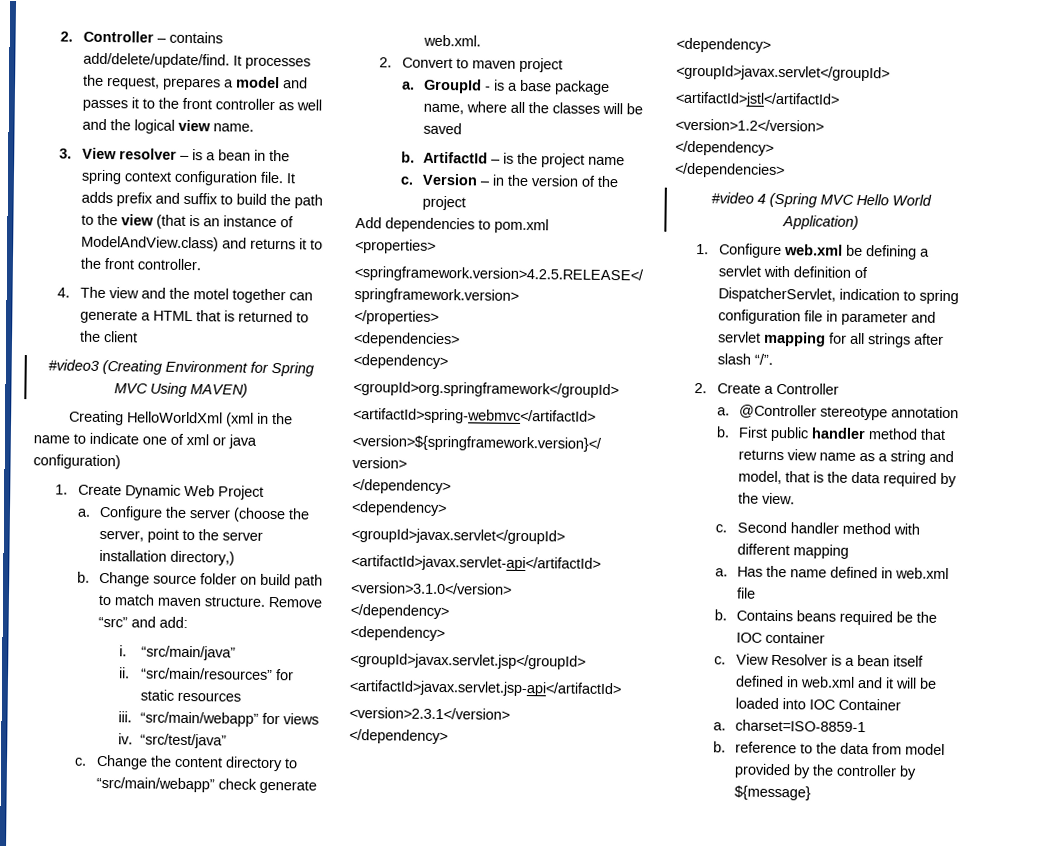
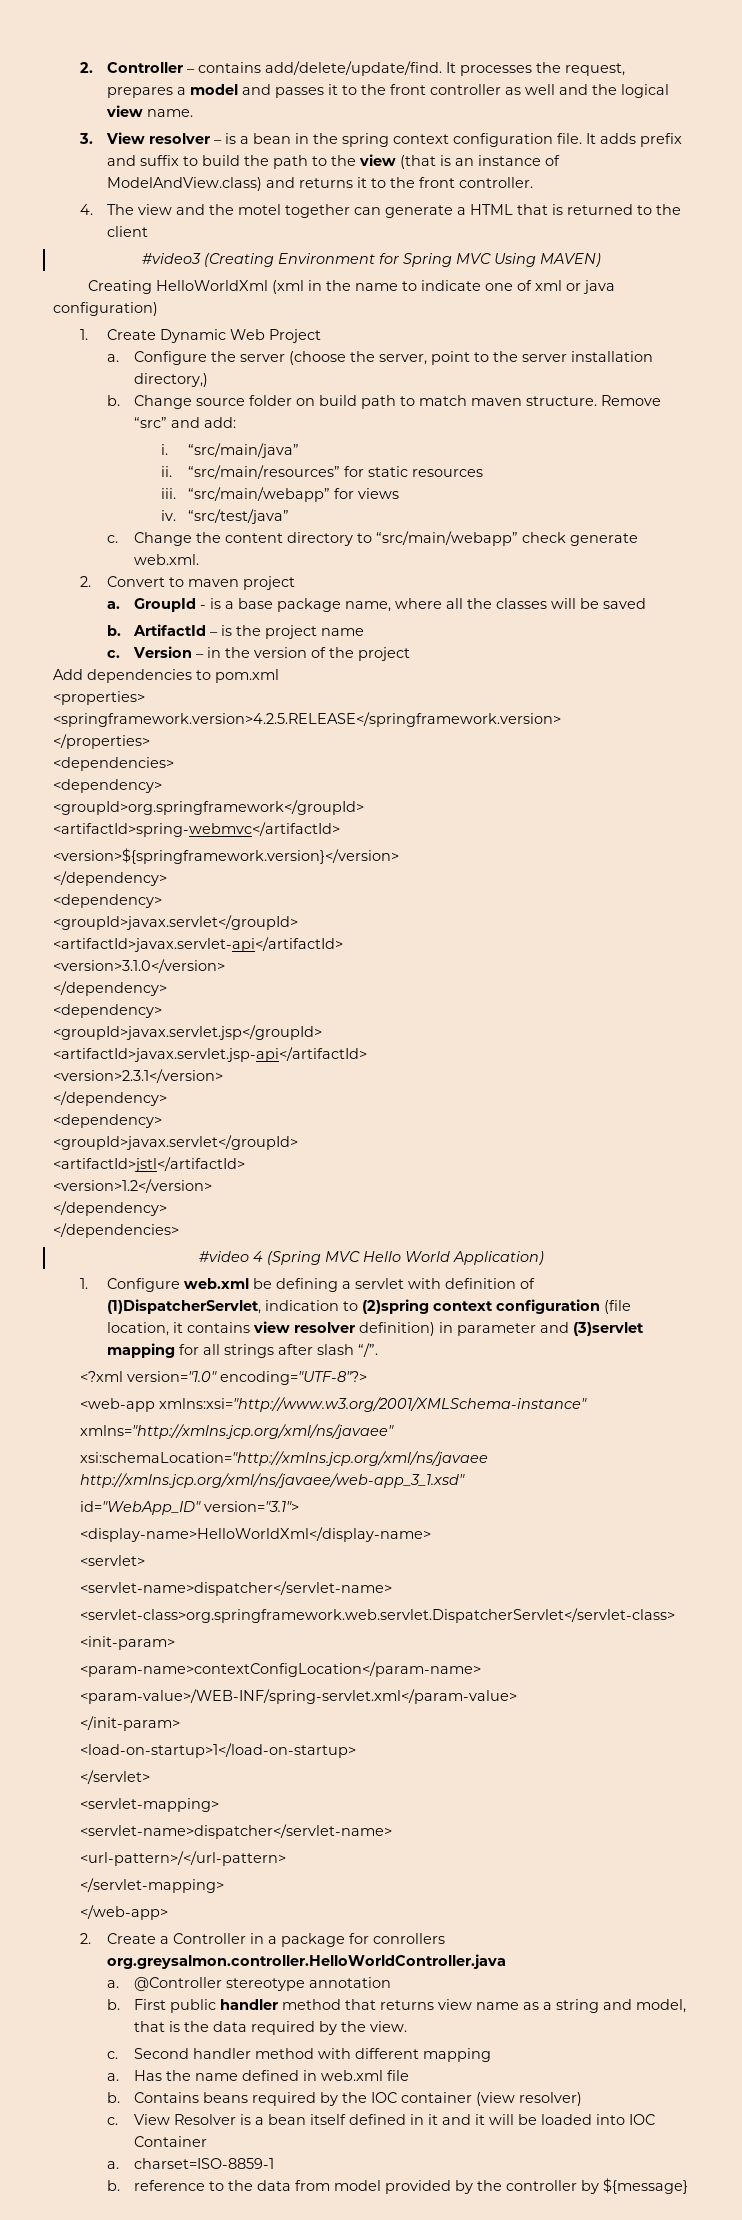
- 1. Configure web.xml be defining a servlet with definition of DispatcherServlet, indication to spring configuration file in parameter and servlet mapping for all strings after slash “/”.
+ 1. Configure web.xml be defining a servlet with definition of (1)DispatcherServlet, indication to (2)spring context configuration (file location, it contains view resolver definition) in parameter and (3)servlet mapping for all strings after slash “/”.
- 2. Create a Controller
+ <?xml version="1.0" encoding="UTF-8"?>
+ <web-app xmlns:xsi="http://www.w3.org/2001/XMLSchema-instance"
+ xmlns="http://xmlns.jcp.org/xml/ns/javaee"
+ xsi:schemaLocation="http://xmlns.jcp.org/xml/ns/javaee http://xmlns.jcp.org/xml/ns/javaee/web-app_3_1.xsd"
+ id="WebApp_ID" version="3.1">
+ <display-name>HelloWorldXml</display-name>
+ <servlet>
+ <servlet-name>dispatcher</servlet-name>
+ <servlet-class>org.springframework.web.servlet.DispatcherServlet</servlet-class>
+ <init-param>
+ <param-name>contextConfigLocation</param-name>
+ <param-value>/WEB-INF/spring-servlet.xml</param-value>
+ </init-param>
+ <load-on-startup>1</load-on-startup>
+ </servlet>
+ <servlet-mapping>
+ <servlet-name>dispatcher</servlet-name>
+ <url-pattern>/</url-pattern>
+ </servlet-mapping>
+ </web-app>
+ 2. Create a Controller in a package for conrollers org.greysalmon.controller.HelloWorldController.java
- Contains beans required be the IOC container
+ Contains beans required by the IOC container (view resolver)
- View Resolver is a bean itself defined in web.xml and it will be loaded into IOC Container
+ View Resolver is a bean itself defined in it and it will be loaded into IOC Container

